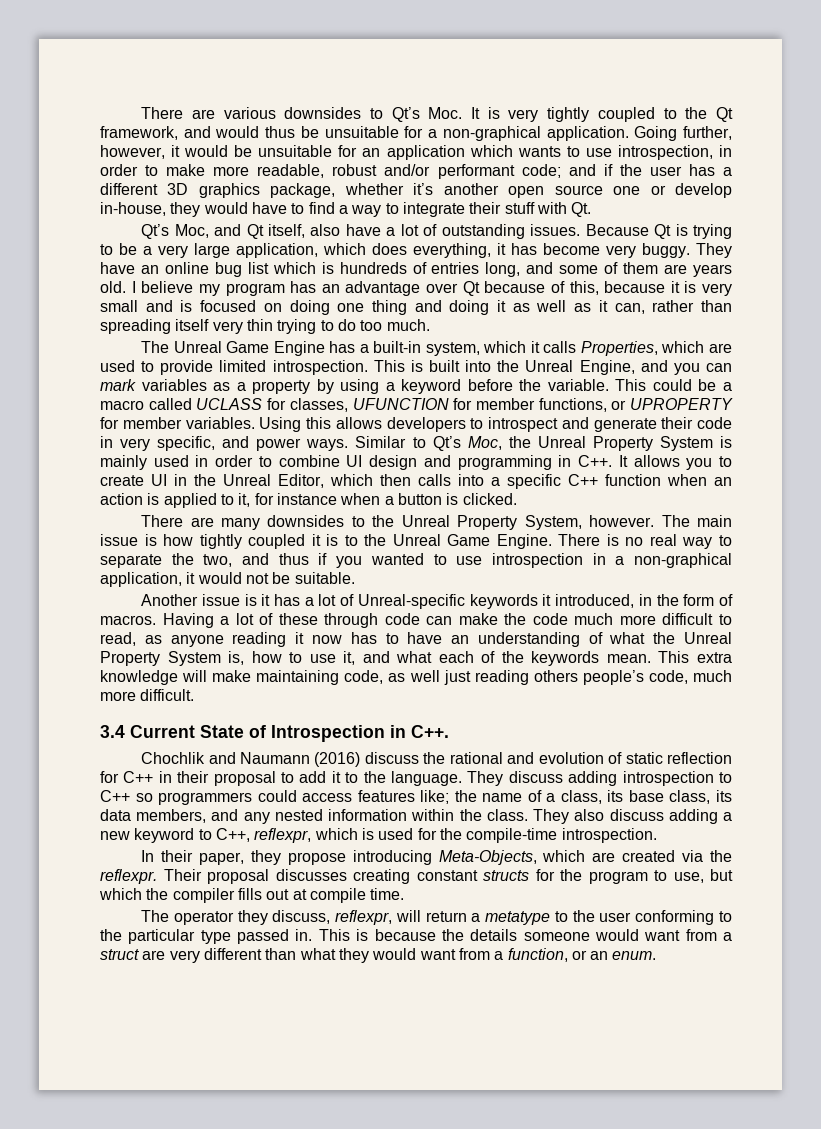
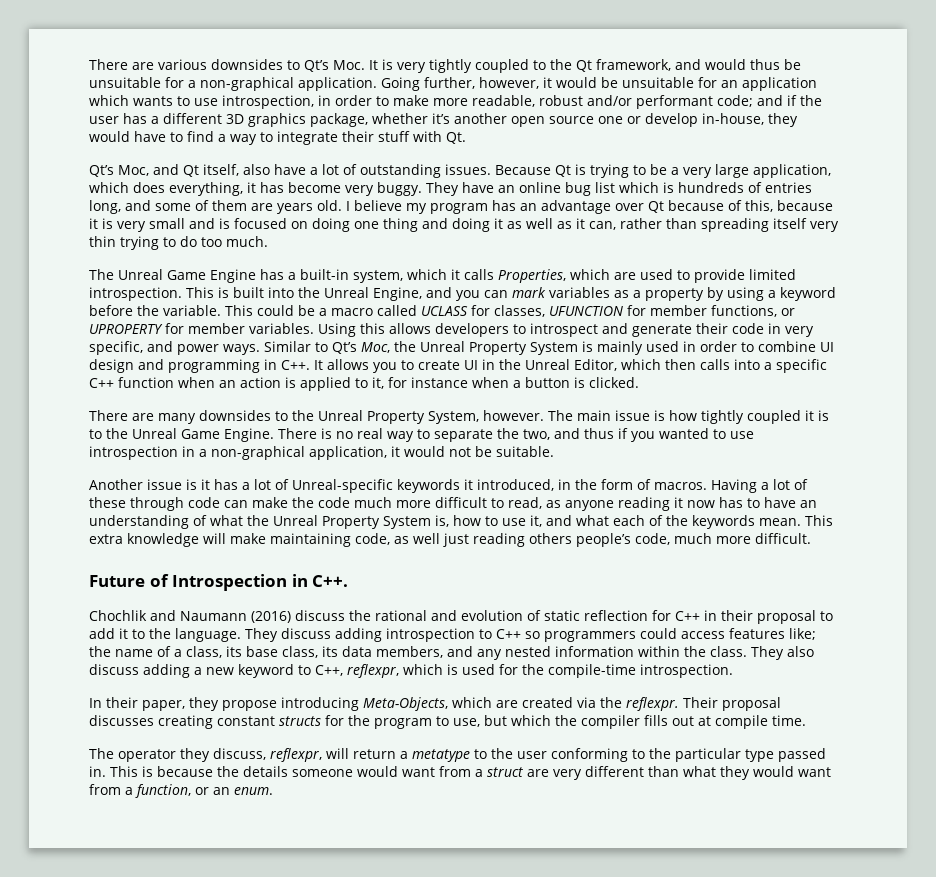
- 3.4 Current State of Introspection in C++.
+ Future of Introspection in C++.

